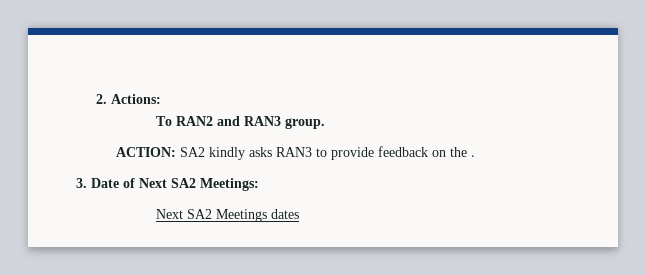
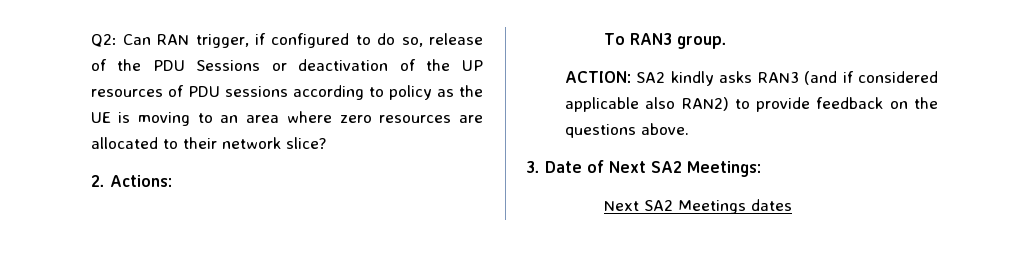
+ Q2: Can RAN trigger, if configured to do so, release of the PDU Sessions or deactivation of the UP resources of PDU sessions according to policy as the UE is moving to an area where zero resources are allocated to their network slice?
- To RAN2 and RAN3 group.
+ To RAN3 group.
- ACTION: SA2 kindly asks RAN3 to provide feedback on the .
+ ACTION: SA2 kindly asks RAN3 (and if considered applicable also RAN2) to provide feedback on the questions above.

